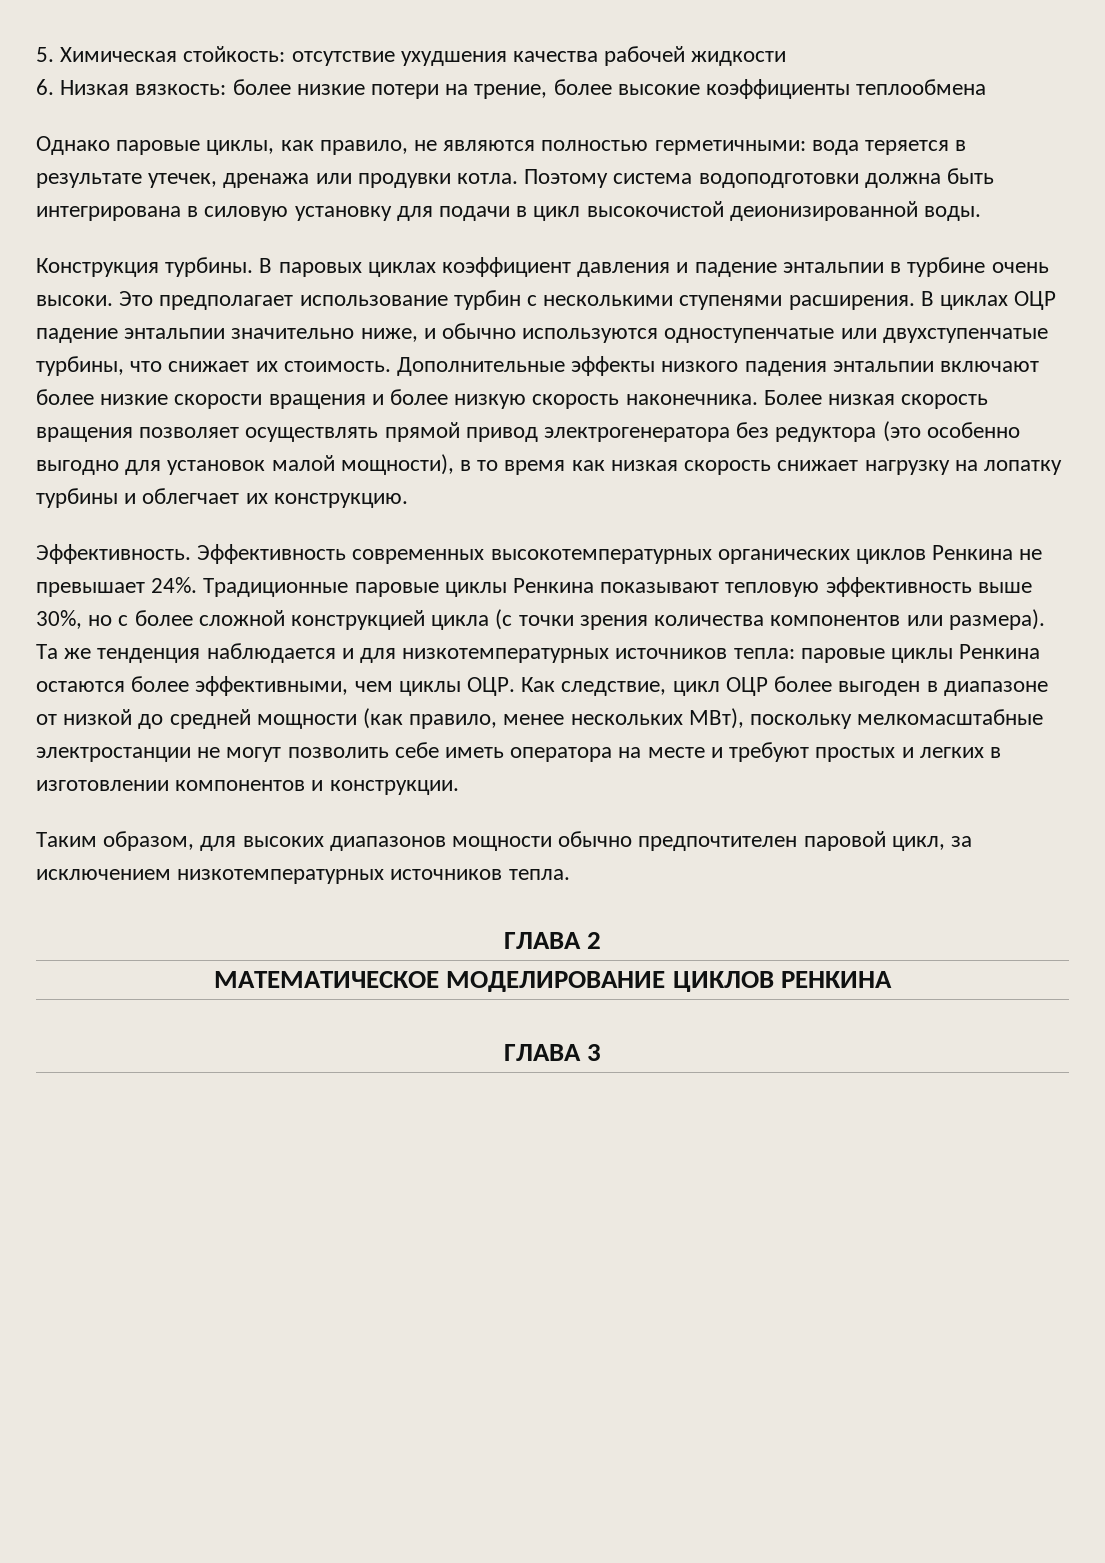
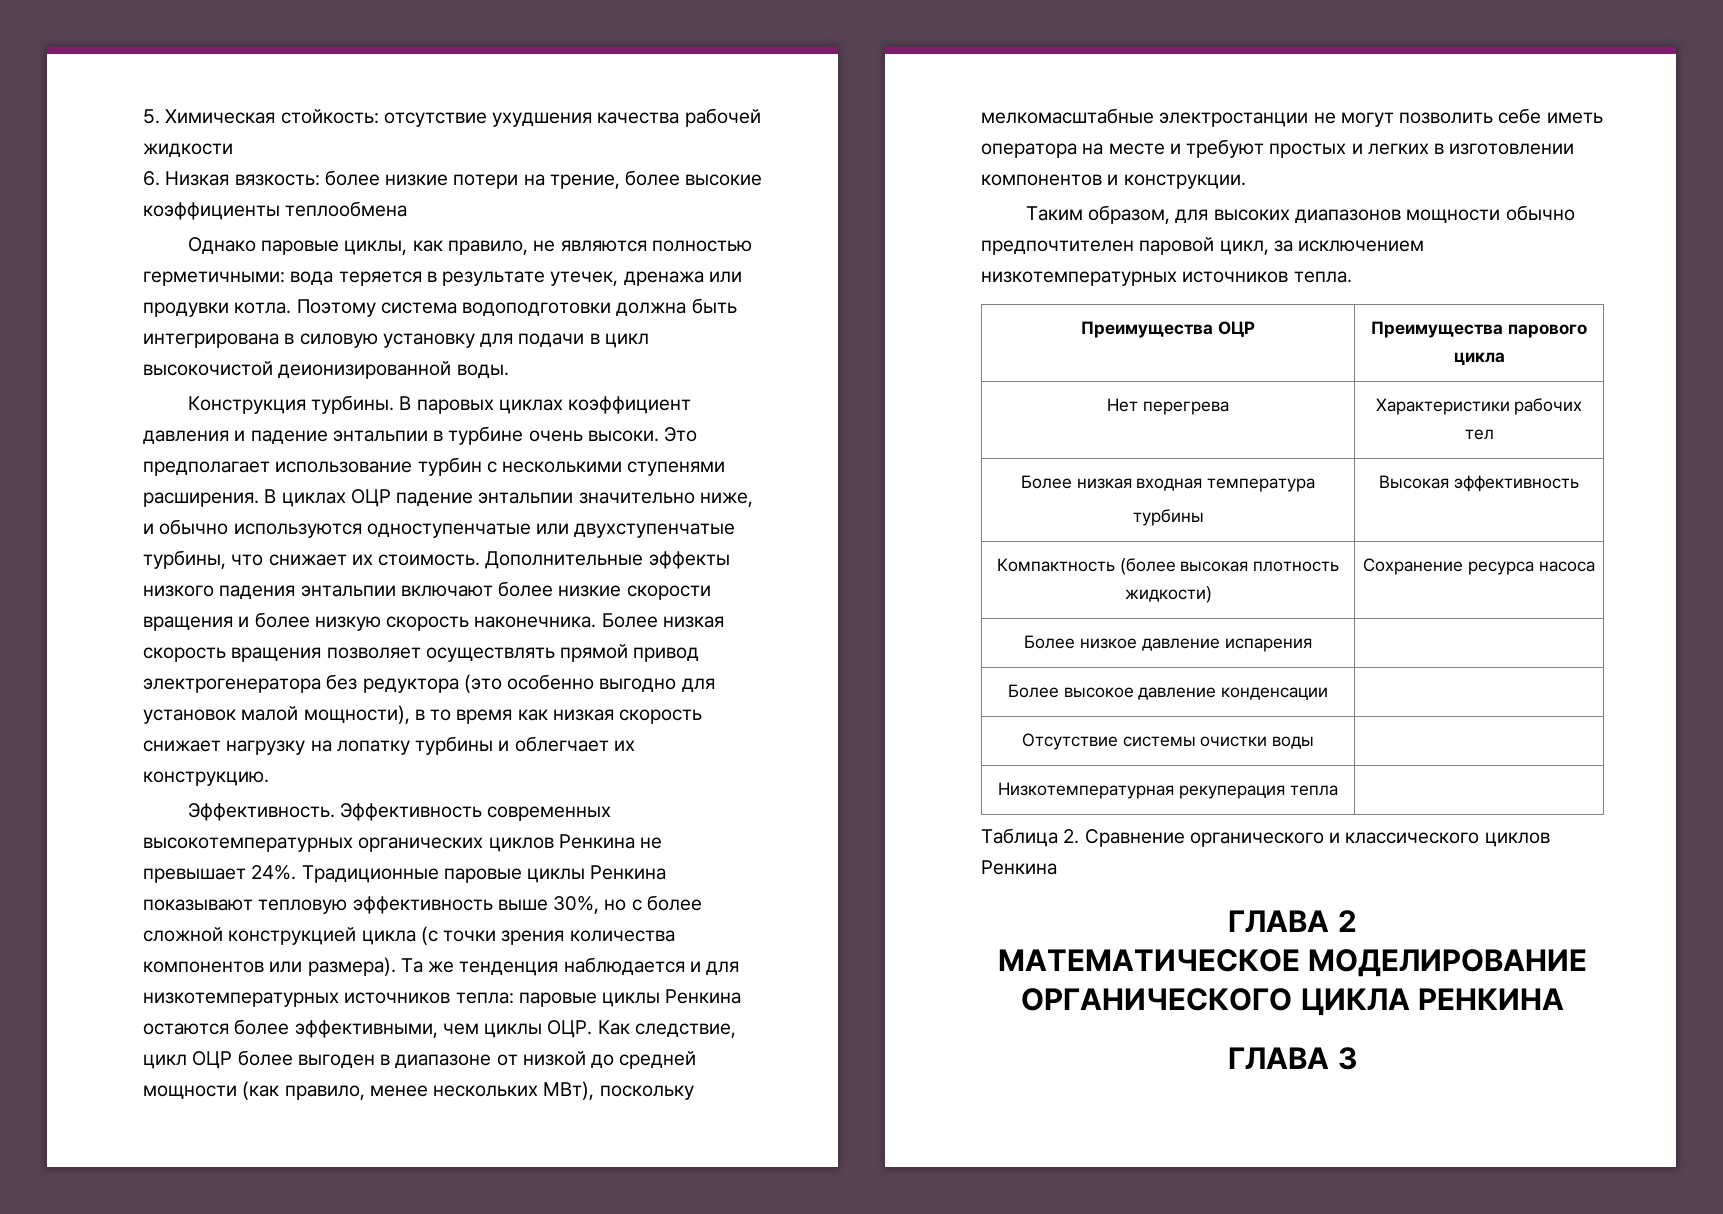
+ Преимущества ОЦР | Преимущества парового цикла
+ Нет перегрева | Характеристики рабочих тел
+ Более низкая входная температура
+ турбины | Высокая эффективность
+ Компактность (более высокая плотность жидкости) | Сохранение ресурса насоса
+ Более низкое давление испарения |
+ Более высокое давление конденсации |
+ Отсутствие системы очистки воды |
+ Низкотемпературная рекуперация тепла |
+ Таблица 2. Сравнение органического и классического циклов Ренкина
- МАТЕМАТИЧЕСКОЕ МОДЕЛИРОВАНИЕ ЦИКЛОВ РЕНКИНА
+ МАТЕМАТИЧЕСКОЕ МОДЕЛИРОВАНИЕ ОРГАНИЧЕСКОГО ЦИКЛА РЕНКИНА

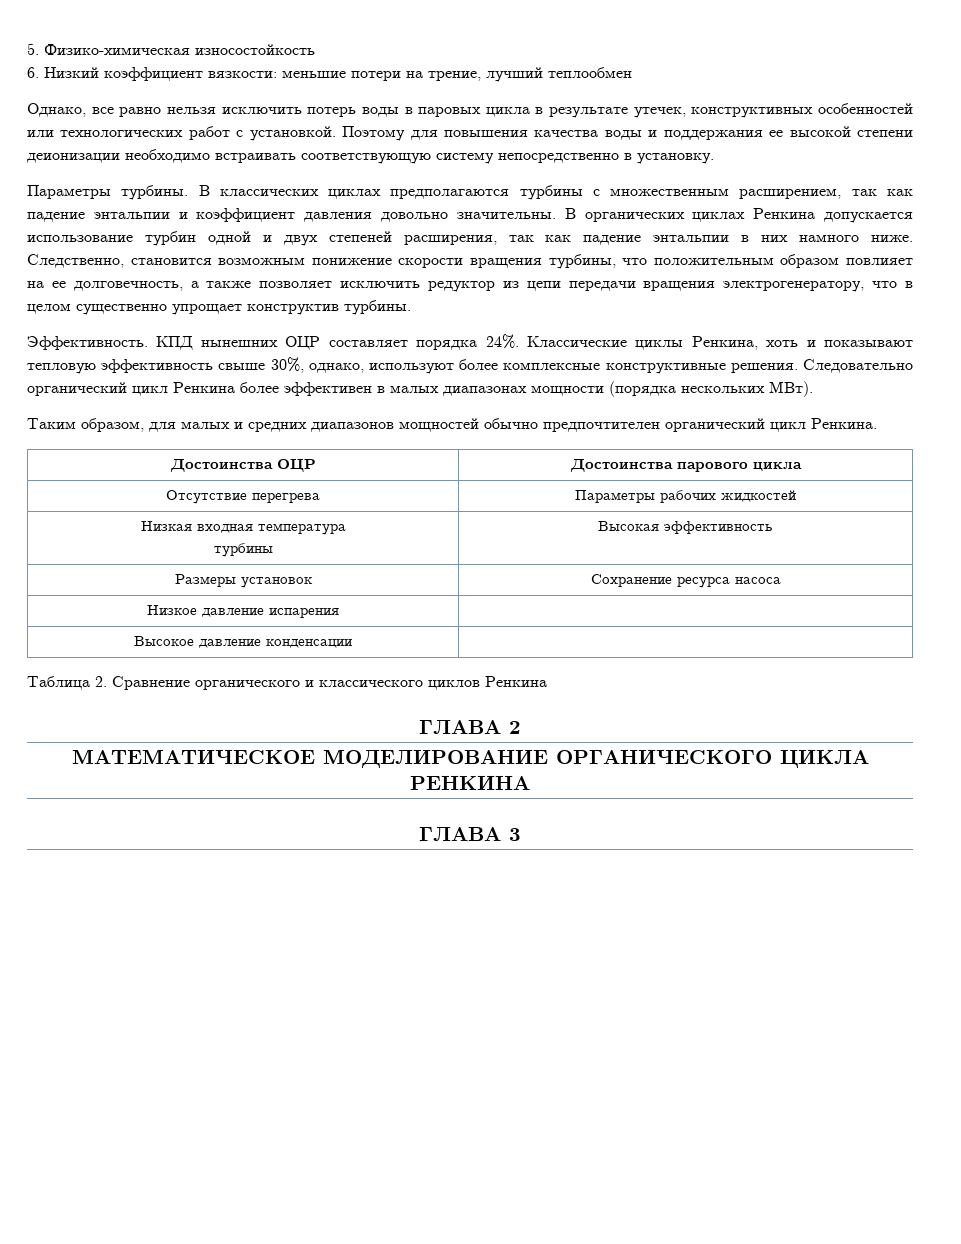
- 5. Химическая стойкость: отсутствие ухудшения качества рабочей жидкости
- 6. Низкая вязкость: более низкие потери на трение, более высокие коэффициенты теплообмена
- Однако паровые циклы, как правило, не являются полностью герметичными: вода теряется в результате утечек, дренажа или продувки котла. Поэтому система водоподготовки должна быть интегрирована в силовую установку для подачи в цикл высокочистой деионизированной воды.
- Конструкция турбины. В паровых циклах коэффициент давления и падение энтальпии в турбине очень высоки. Это предполагает использование турбин с несколькими ступенями расширения. В циклах ОЦР падение энтальпии значительно ниже, и обычно используются одноступенчатые или двухступенчатые турбины, что снижает их стоимость. Дополнительные эффекты низкого падения энтальпии включают более низкие скорости вращения и более низкую скорость наконечника. Более низкая скорость вращения позволяет осуществлять прямой привод электрогенератора без редуктора (это особенно выгодно для установок малой мощности), в то время как низкая скорость снижает нагрузку на лопатку турбины и облегчает их конструкцию.
- Эффективность. Эффективность современных высокотемпературных органических циклов Ренкина не превышает 24%. Традиционные паровые циклы Ренкина показывают тепловую эффективность выше 30%, но с более сложной конструкцией цикла (с точки зрения количества компонентов или размера). Та же тенденция наблюдается и для низкотемпературных источников тепла: паровые циклы Ренкина остаются более эффективными, чем циклы ОЦР. Как следствие, цикл ОЦР более выгоден в диапазоне от низкой до средней мощности (как правило, менее нескольких МВт), поскольку мелкомасштабные электростанции не могут позволить себе иметь оператора на месте и требуют простых и легких в изготовлении компонентов и конструкции.
- Таким образом, для высоких диапазонов мощности обычно предпочтителен паровой цикл, за исключением низкотемпературных источников тепла.
- Преимущества ОЦР | Преимущества парового цикла
+ 5. Физико-химическая износостойкость
+ 6. Низкий коэффициент вязкости: меньшие потери на трение, лучший теплообмен
+ Однако, все равно нельзя исключить потерь воды в паровых цикла в результате утечек, конструктивных особенностей или технологических работ с установкой. Поэтому для повышения качества воды и поддержания ее высокой степени деионизации необходимо встраивать соответствующую систему непосредственно в установку.
+ Параметры турбины. В классических циклах предполагаются турбины с множественным расширением, так как падение энтальпии и коэффициент давления довольно значительны. В органических циклах Ренкина допускается использование турбин одной и двух степеней расширения, так как падение энтальпии в них намного ниже. Следственно, становится возможным понижение скорости вращения турбины, что положительным образом повлияет на ее долговечность, а также позволяет исключить редуктор из цепи передачи вращения электрогенератору, что в целом существенно упрощает конструктив турбины.
+ Эффективность. КПД нынешних ОЦР составляет порядка 24%. Классические циклы Ренкина, хоть и показывают тепловую эффективность свыше 30%, однако, используют более комплексные конструктивные решения. Следовательно органический цикл Ренкина более эффективен в малых диапазонах мощности (порядка нескольких МВт).
+ Таким образом, для малых и средних диапазонов мощностей обычно предпочтителен органический цикл Ренкина.
+ Достоинства ОЦР | Достоинства парового цикла
- Нет перегрева | Характеристики рабочих тел
- Более низкая входная температура
+ Отсутствие перегрева | Параметры рабочих жидкостей
+ Низкая входная температура
- Компактность (более высокая плотность жидкости) | Сохранение ресурса насоса
+ Размеры установок | Сохранение ресурса насоса
- Более низкое давление испарения |
+ Низкое давление испарения |
- Более высокое давление конденсации |
+ Высокое давление конденсации |
- Отсутствие системы очистки воды |
- Низкотемпературная рекуперация тепла |

